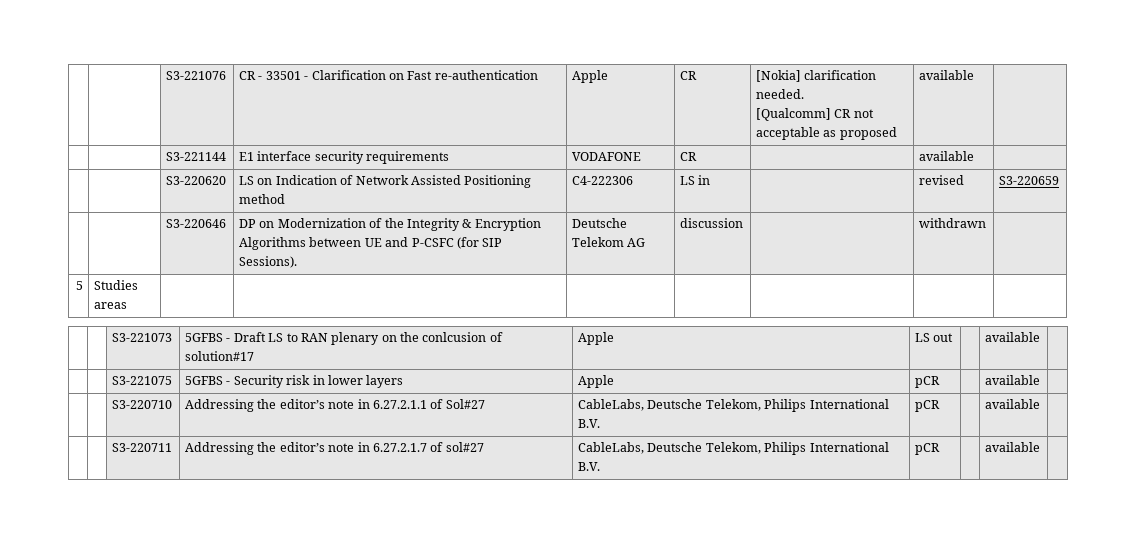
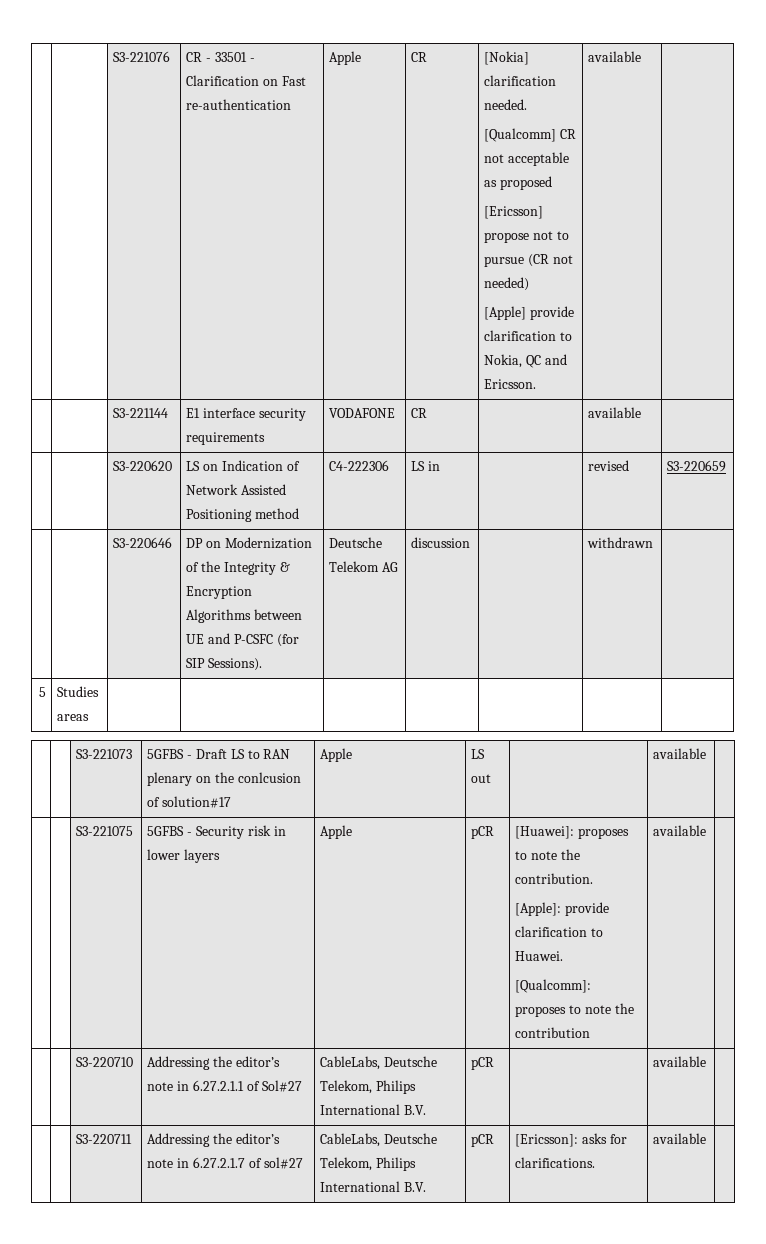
  | | S3-221076 | CR - 33501 - Clarification on Fast re-authentication | Apple | CR | [Nokia] clarification needed.
- [Qualcomm] CR not acceptable as proposed | available |
+ [Qualcomm] CR not acceptable as proposed
+ [Ericsson] propose not to pursue (CR not needed)
+ [Apple] provide clarification to Nokia, QC and Ericsson. | available |
- | | S3-221075 | 5GFBS - Security risk in lower layers | Apple | pCR | | available |
+ | | S3-221075 | 5GFBS - Security risk in lower layers | Apple | pCR | [Huawei]: proposes to note the contribution.
+ [Apple]: provide clarification to Huawei.
+ [Qualcomm]: proposes to note the contribution | available |
- | | S3-220711 | Addressing the editor’s note in 6.27.2.1.7 of sol#27 | CableLabs, Deutsche Telekom, Philips International B.V. | pCR | | available |
+ | | S3-220711 | Addressing the editor’s note in 6.27.2.1.7 of sol#27 | CableLabs, Deutsche Telekom, Philips International B.V. | pCR | [Ericsson]: asks for clarifications. | available |

